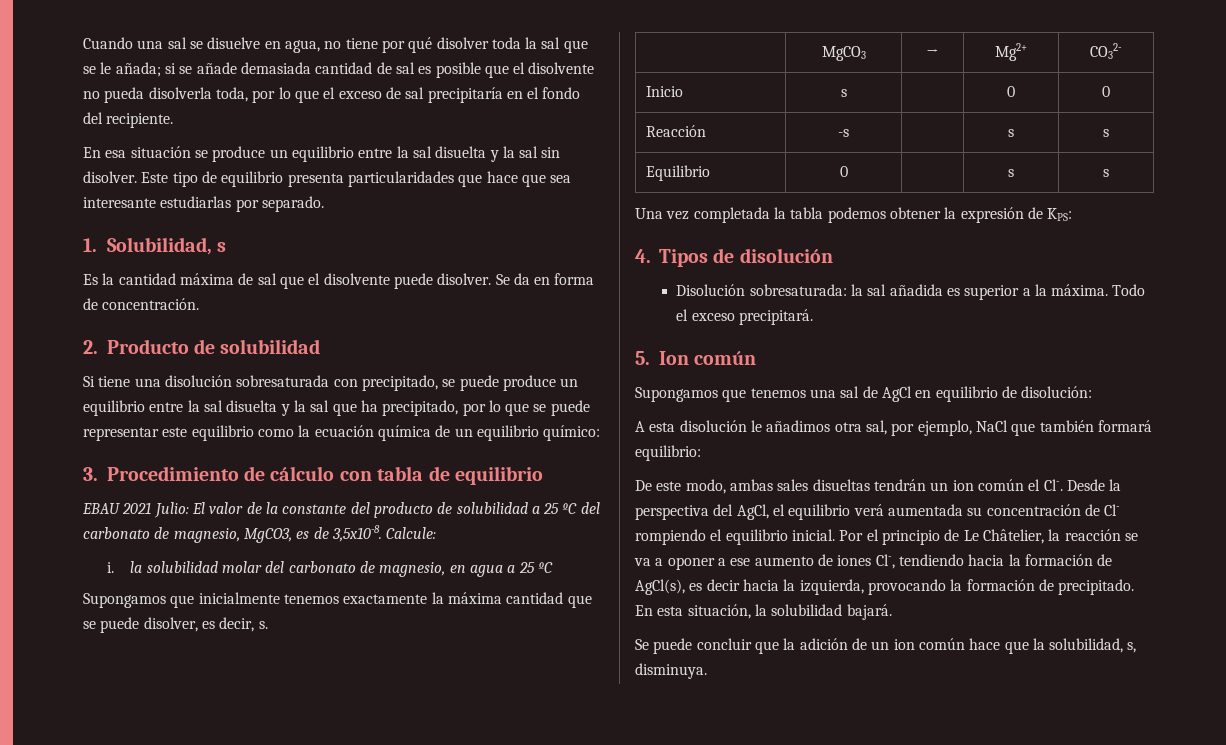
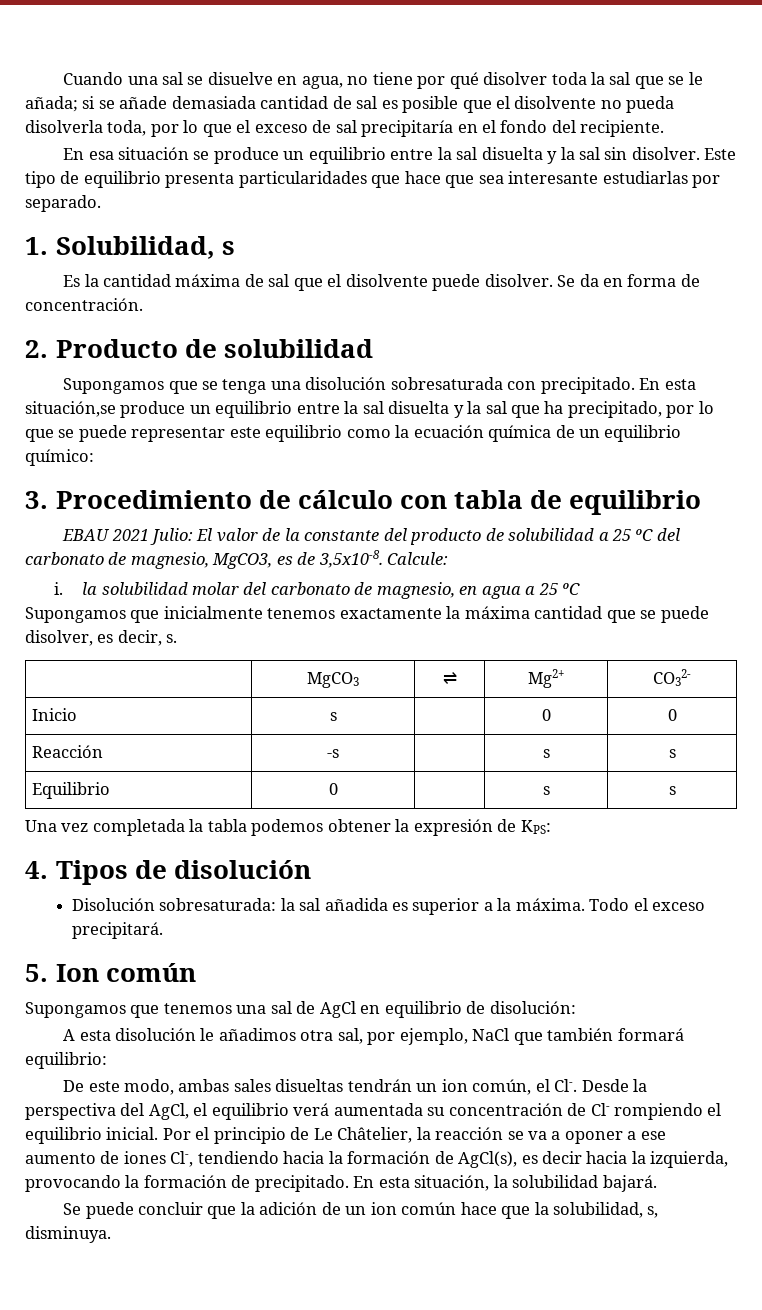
- Si tiene una disolución sobresaturada con precipitado, se puede produce un equilibrio entre la sal disuelta y la sal que ha precipitado, por lo que se puede representar este equilibrio como la ecuación química de un equilibrio químico:
+ Supongamos que se tenga una disolución sobresaturada con precipitado. En esta situación,se produce un equilibrio entre la sal disuelta y la sal que ha precipitado, por lo que se puede representar este equilibrio como la ecuación química de un equilibrio químico:
- | MgCO3 | → | Mg2+ | CO32-
+ | MgCO3 | ⇌ | Mg2+ | CO32-
- De este modo, ambas sales disueltas tendrán un ion común el Cl-. Desde la perspectiva del AgCl, el equilibrio verá aumentada su concentración de Cl- rompiendo el equilibrio inicial.
+ De este modo, ambas sales disueltas tendrán un ion común, el Cl-. Desde la perspectiva del AgCl, el equilibrio verá aumentada su concentración de Cl- rompiendo el equilibrio inicial.

